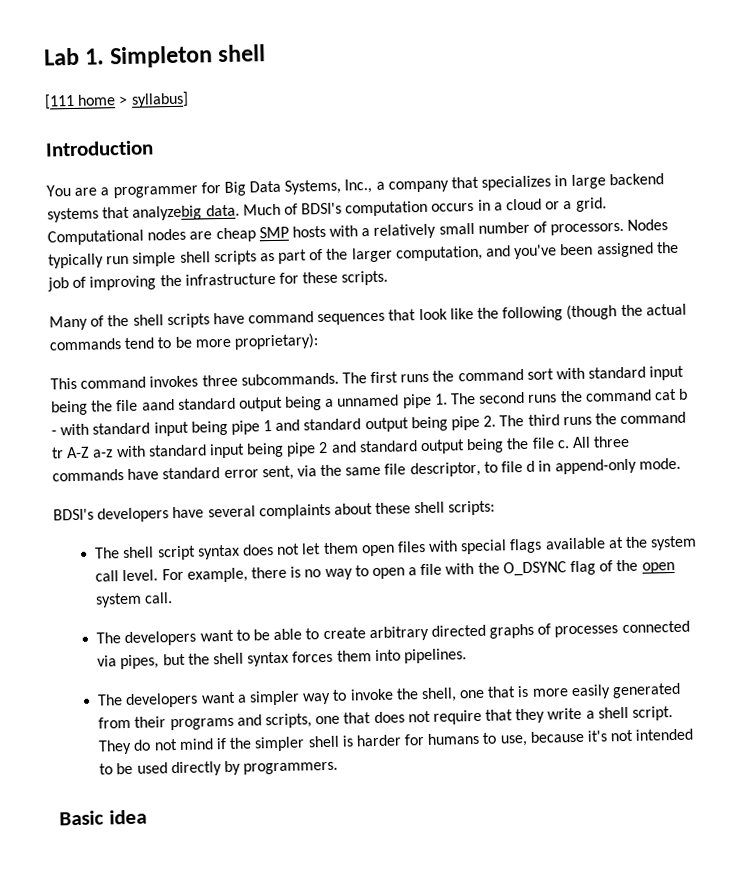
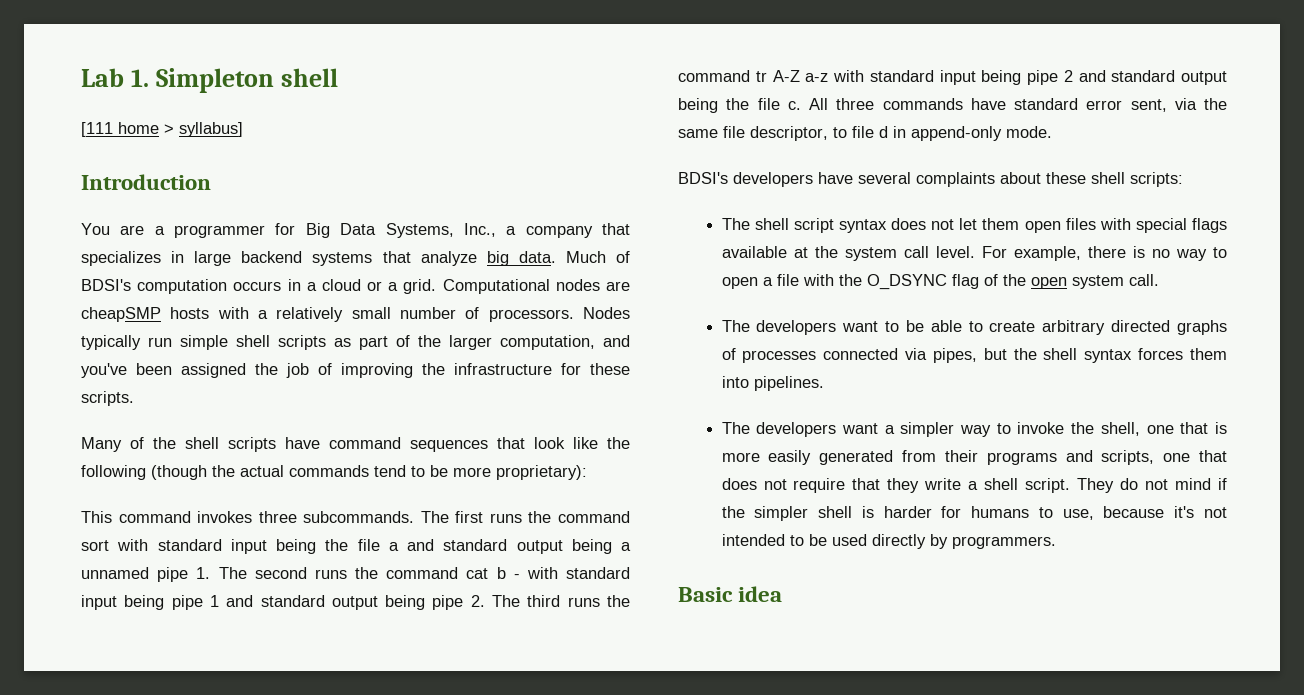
- You are a programmer for Big Data Systems, Inc., a company that specializes in large backend systems that analyzebig data.
+ You are a programmer for Big Data Systems, Inc., a company that specializes in large backend systems that analyze big data.
- Computational nodes are cheap SMP hosts with a relatively small number of processors.
+ Computational nodes are cheapSMP hosts with a relatively small number of processors.
- The first runs the command sort with standard input being the file aand standard output being a unnamed pipe 1. The second runs the command cat b - with standard input being pipe 1 and standard output being pipe 2. The third runs the command tr A-Z a-z with standard input being pipe 2 and standard output being the file c.
+ The first runs the command sort with standard input being the file a and standard output being a unnamed pipe 1. The second runs the command cat b - with standard input being pipe 1 and standard output being pipe 2. The third runs the command tr A-Z a-z with standard input being pipe 2 and standard output being the file c.

